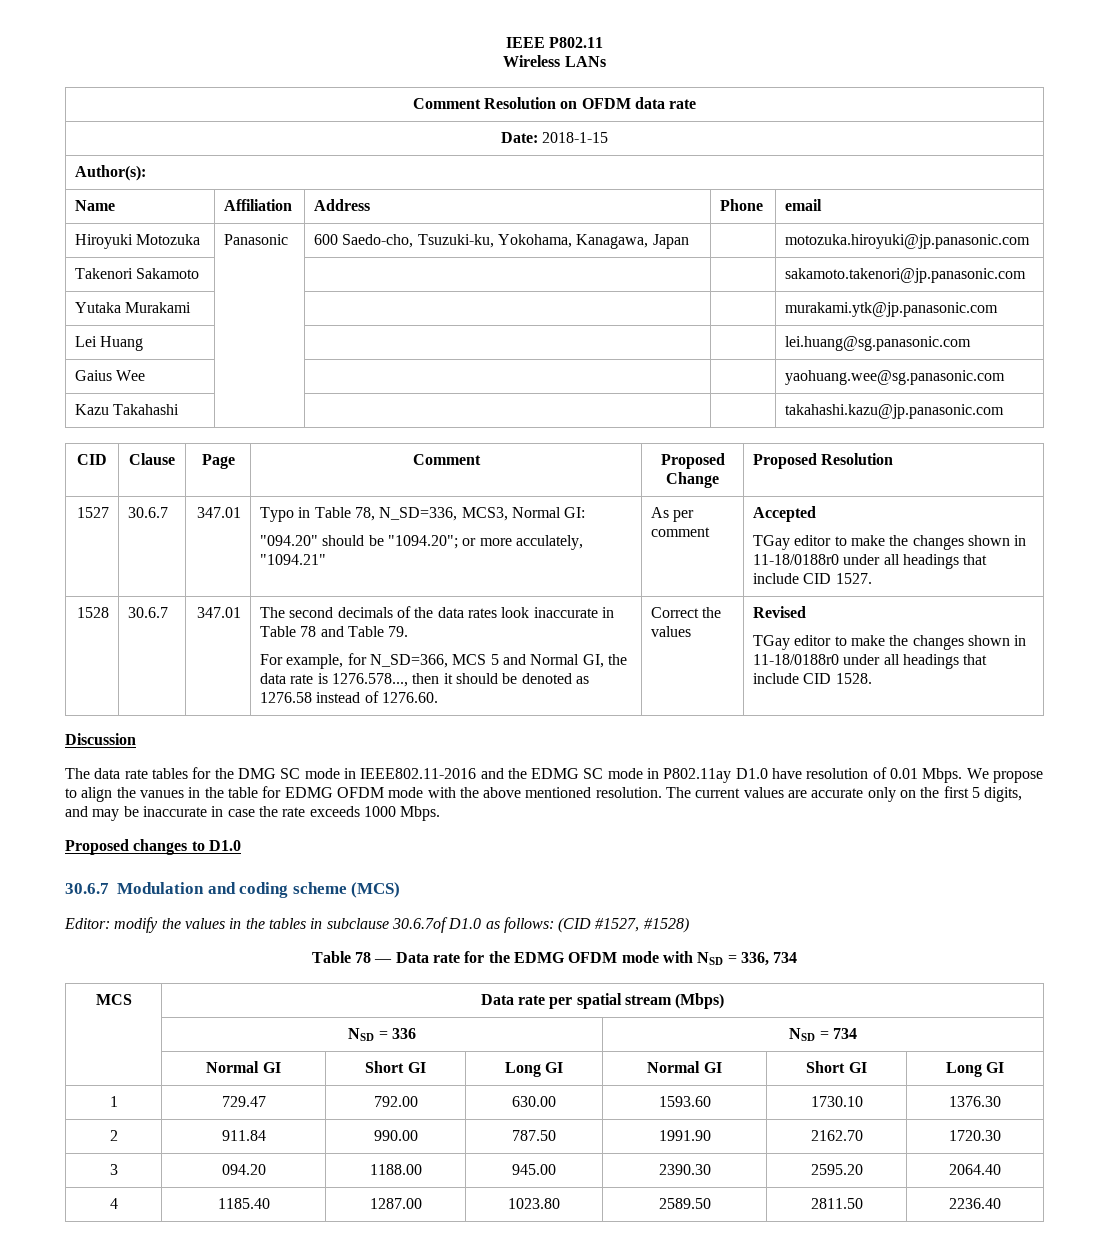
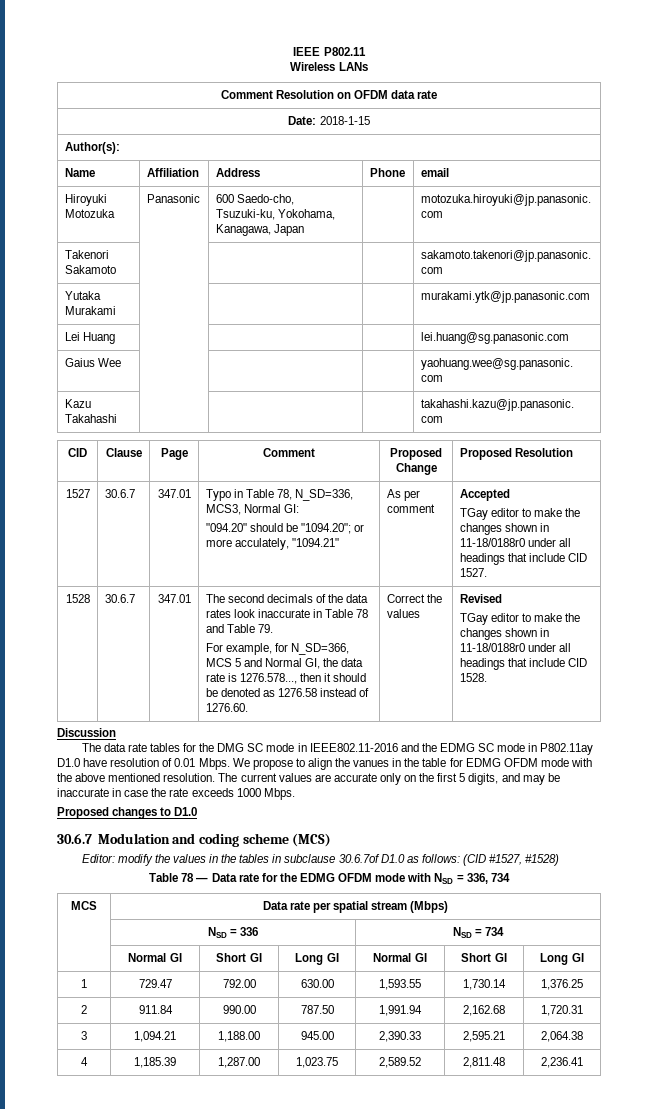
- 1 | 729.47 | 792.00 | 630.00 | 1593.60 | 1730.10 | 1376.30
+ 1 | 729.47 | 792.00 | 630.00 | 1,593.55 | 1,730.14 | 1,376.25
- 2 | 911.84 | 990.00 | 787.50 | 1991.90 | 2162.70 | 1720.30
+ 2 | 911.84 | 990.00 | 787.50 | 1,991.94 | 2,162.68 | 1,720.31
- 3 | 094.20 | 1188.00 | 945.00 | 2390.30 | 2595.20 | 2064.40
- 4 | 1185.40 | 1287.00 | 1023.80 | 2589.50 | 2811.50 | 2236.40
+ 3 | 1,094.21 | 1,188.00 | 945.00 | 2,390.33 | 2,595.21 | 2,064.38
+ 4 | 1,185.39 | 1,287.00 | 1,023.75 | 2,589.52 | 2,811.48 | 2,236.41

